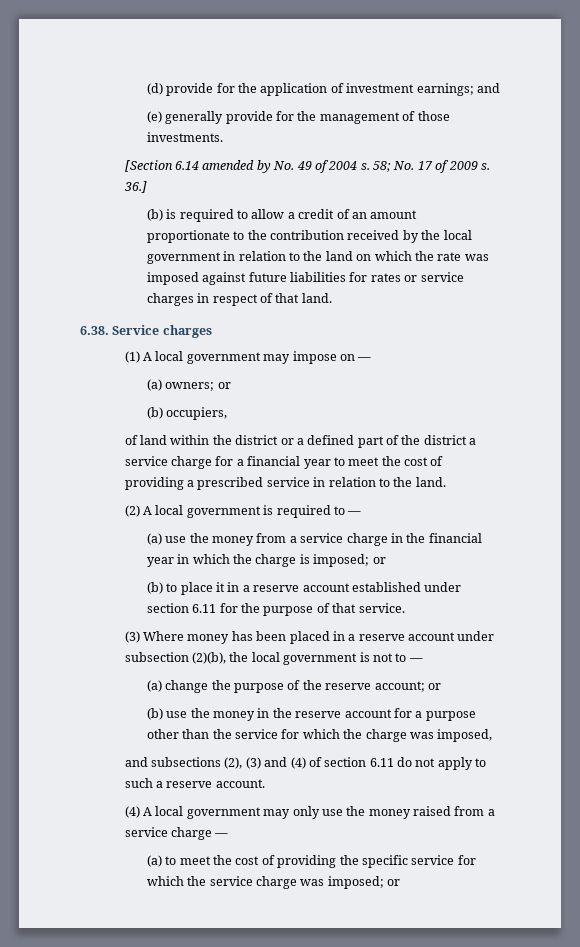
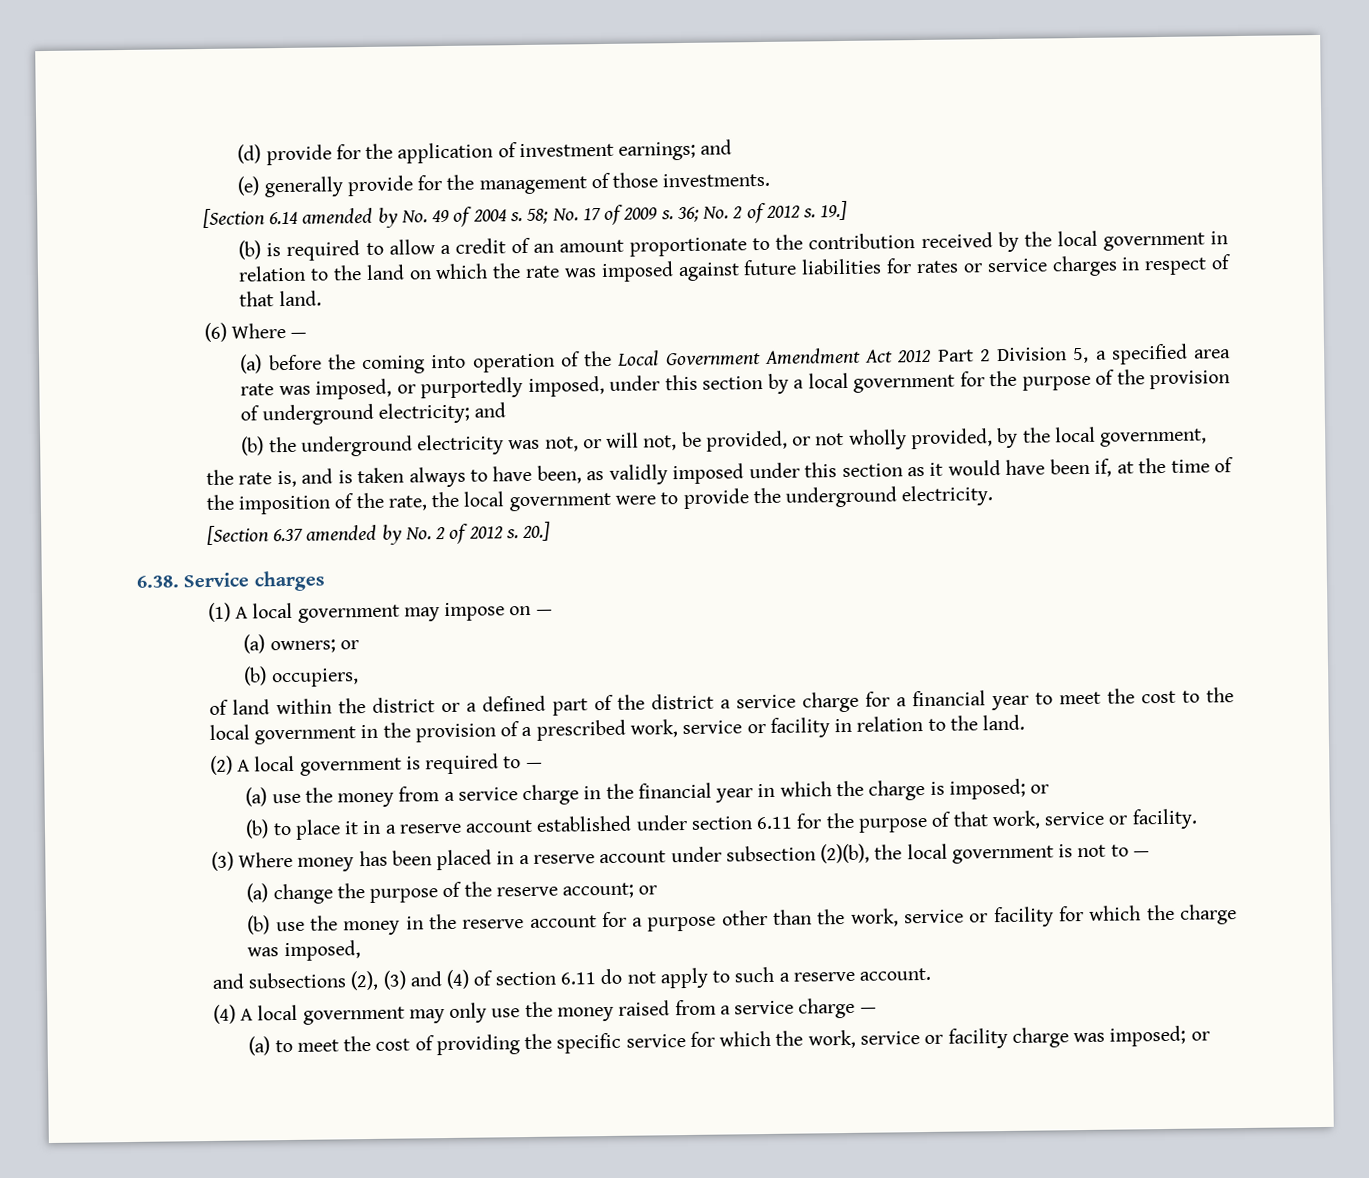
- 36.]
+ 36; No. 2 of 2012 s. 19.]
+ (6) Where —
+ (a) before the coming into operation of the Local Government Amendment Act 2012 Part 2 Division 5, a specified area rate was imposed, or purportedly imposed, under this section by a local government for the purpose of the provision of underground electricity; and
+ (b) the underground electricity was not, or will not, be provided, or not wholly provided, by the local government,
+ the rate is, and is taken always to have been, as validly imposed under this section as it would have been if, at the time of the imposition of the rate, the local government were to provide the underground electricity.
+ [Section 6.37 amended by No. 2 of 2012 s. 20.]
- of land within the district or a defined part of the district a service charge for a financial year to meet the cost of providing a prescribed service in relation to the land.
+ of land within the district or a defined part of the district a service charge for a financial year to meet the cost to the local government in the provision of a prescribed work, service or facility in relation to the land.
- (b) to place it in a reserve account established under section 6.11 for the purpose of that service.
+ (b) to place it in a reserve account established under section 6.11 for the purpose of that work, service or facility.
- (b) use the money in the reserve account for a purpose other than the service for which the charge was imposed,
+ (b) use the money in the reserve account for a purpose other than the work, service or facility for which the charge was imposed,
- (a) to meet the cost of providing the specific service for which the service charge was imposed; or
+ (a) to meet the cost of providing the specific service for which the work, service or facility charge was imposed; or

